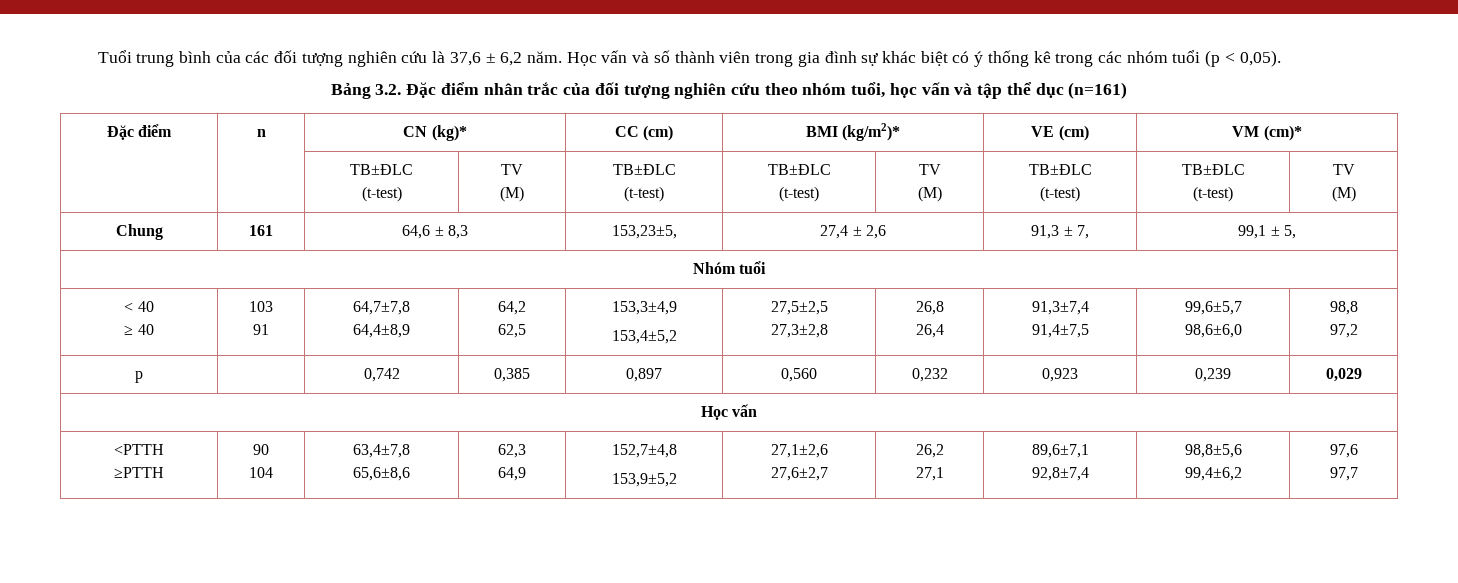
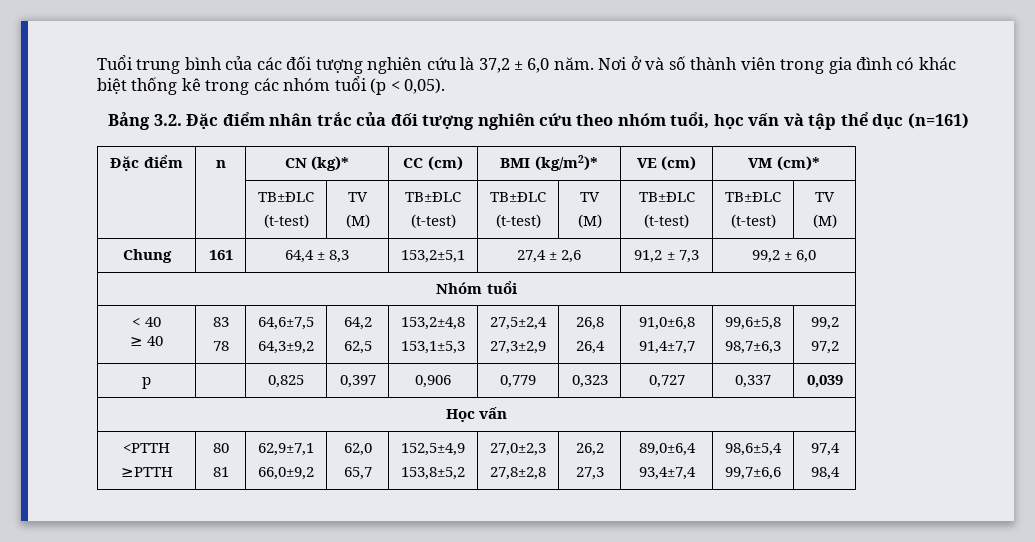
- Tuổi trung bình của các đối tượng nghiên cứu là 37,6 ± 6,2 năm. Học vấn và số thành viên trong gia đình sự khác biệt có ý thống kê trong các nhóm tuổi (p < 0,05).
+ Tuổi trung bình của các đối tượng nghiên cứu là 37,2 ± 6,0 năm. Nơi ở và số thành viên trong gia đình có khác biệt thống kê trong các nhóm tuổi (p < 0,05).
- Chung | 161 | 64,6 ± 8,3 | 153,23±5, | 27,4 ± 2,6 | 91,3 ± 7, | 99,1 ± 5,
+ Chung | 161 | 64,4 ± 8,3 | 153,2±5,1 | 27,4 ± 2,6 | 91,2 ± 7,3 | 99,2 ± 6,0
  < 40
- ≥ 40 | 103
- 91 | 64,7±7,8
- 64,4±8,9 | 64,2
- 62,5 | 153,3±4,9
- 153,4±5,2 | 27,5±2,5
- 27,3±2,8 | 26,8
- 26,4 | 91,3±7,4
- 91,4±7,5 | 99,6±5,7
- 98,6±6,0 | 98,8
+ ≥ 40 | 83
+ 78 | 64,6±7,5
+ 64,3±9,2 | 64,2
+ 62,5 | 153,2±4,8
+ 153,1±5,3 | 27,5±2,4
+ 27,3±2,9 | 26,8
+ 26,4 | 91,0±6,8
+ 91,4±7,7 | 99,6±5,8
+ 98,7±6,3 | 99,2
  97,2
- p | | 0,742 | 0,385 | 0,897 | 0,560 | 0,232 | 0,923 | 0,239 | 0,029
+ p | | 0,825 | 0,397 | 0,906 | 0,779 | 0,323 | 0,727 | 0,337 | 0,039
  Học vấn
  <PTTH
- ≥PTTH | 90
- 104 | 63,4±7,8
- 65,6±8,6 | 62,3
- 64,9 | 152,7±4,8
- 153,9±5,2 | 27,1±2,6
- 27,6±2,7 | 26,2
- 27,1 | 89,6±7,1
- 92,8±7,4 | 98,8±5,6
- 99,4±6,2 | 97,6
- 97,7
+ ≥PTTH | 80
+ 81 | 62,9±7,1
+ 66,0±9,2 | 62,0
+ 65,7 | 152,5±4,9
+ 153,8±5,2 | 27,0±2,3
+ 27,8±2,8 | 26,2
+ 27,3 | 89,0±6,4
+ 93,4±7,4 | 98,6±5,4
+ 99,7±6,6 | 97,4
+ 98,4

